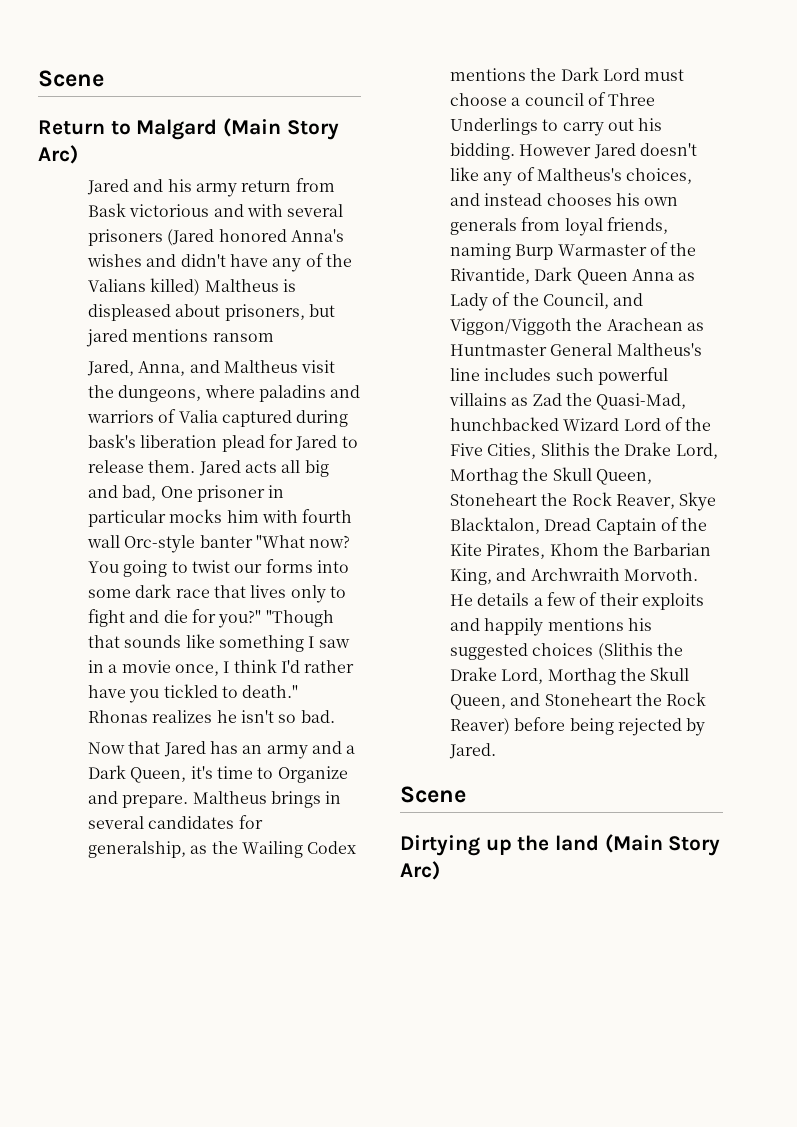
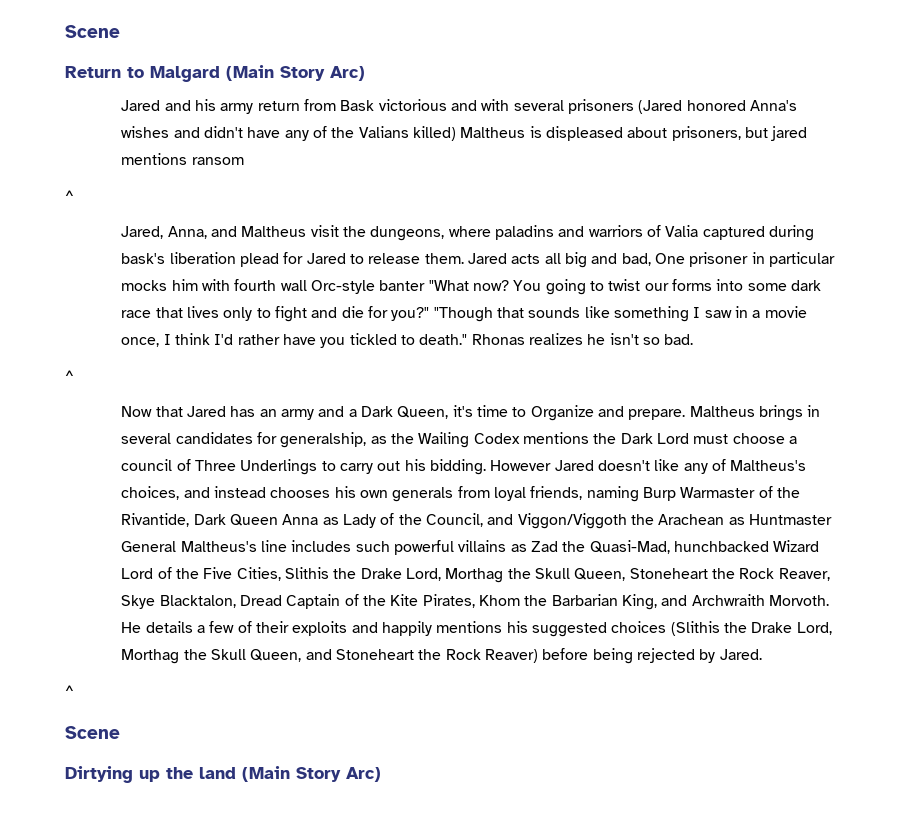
  Jared and his army return from Bask victorious and with several prisoners (Jared honored Anna's wishes and didn't have any of the Valians killed) Maltheus is displeased about prisoners, but jared mentions ransom
+ ^
  Rhonas realizes he isn't so bad.
+ ^
  He details a few of their exploits and happily mentions his suggested choices (Slithis the Drake Lord, Morthag the Skull Queen, and Stoneheart the Rock Reaver) before being rejected by Jared.
+ ^

